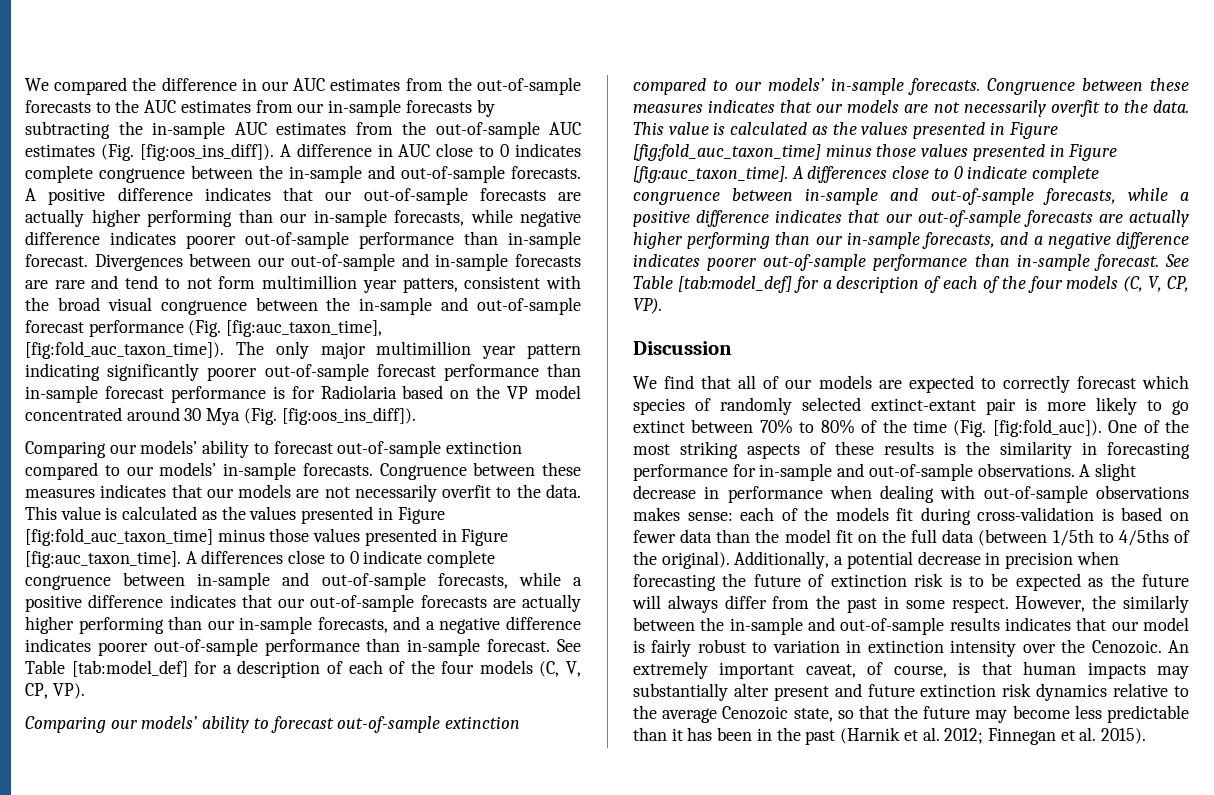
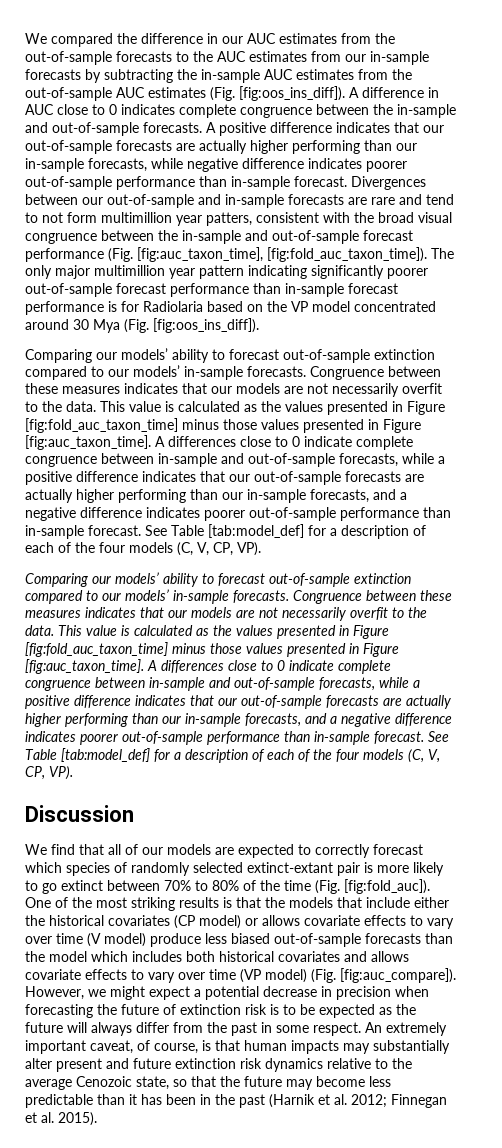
- One of the most striking aspects of these results is the similarity in forecasting performance for in-sample and out-of-sample observations. A slight decrease in performance when dealing with out-of-sample observations makes sense: each of the models fit during cross-validation is based on fewer data than the model fit on the full data (between 1/5th to 4/5ths of the original). Additionally, a potential decrease in precision when forecasting the future of extinction risk is to be expected as the future will always differ from the past in some respect.
+ One of the most striking results is that the models that include either the historical covariates (CP model) or allows covariate effects to vary over time (V model) produce less biased out-of-sample forecasts than the model which includes both historical covariates and allows covariate effects to vary over time (VP model) (Fig. [fig:auc_compare]). However, we might expect a potential decrease in precision when forecasting the future of extinction risk is to be expected as the future will always differ from the past in some respect.
- However, the similarly between the in-sample and out-of-sample results indicates that our model is fairly robust to variation in extinction intensity over the Cenozoic.

